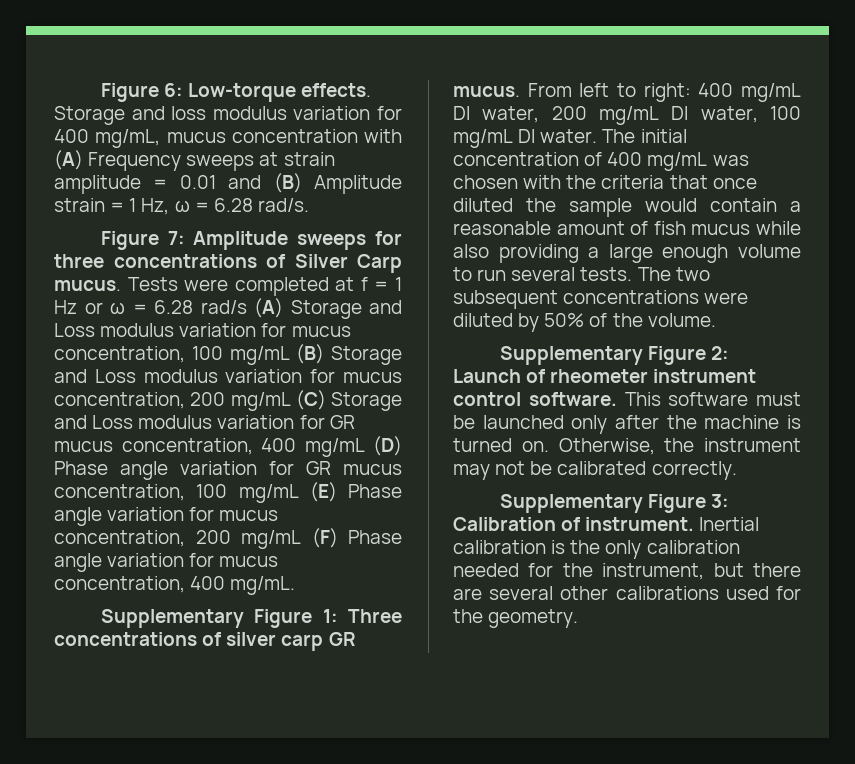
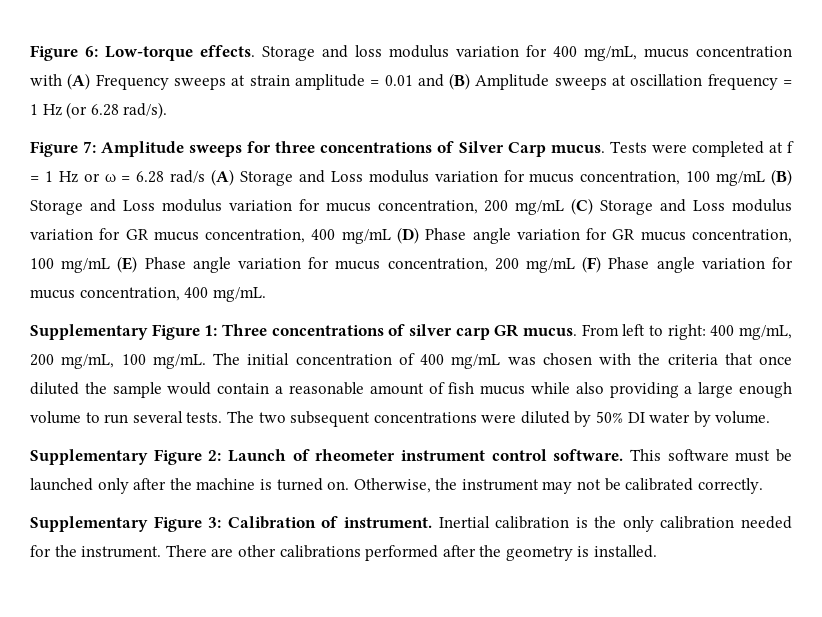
- Storage and loss modulus variation for 400 mg/mL, mucus concentration with (A) Frequency sweeps at strain amplitude = 0.01 and (B) Amplitude strain = 1 Hz, ω = 6.28 rad/s.
+ Storage and loss modulus variation for 400 mg/mL, mucus concentration with (A) Frequency sweeps at strain amplitude = 0.01 and (B) Amplitude sweeps at oscillation frequency = 1 Hz (or 6.28 rad/s).
- From left to right: 400 mg/mL DI water, 200 mg/mL DI water, 100 mg/mL DI water.
+ From left to right: 400 mg/mL, 200 mg/mL, 100 mg/mL.
- The two subsequent concentrations were diluted by 50% of the volume.
+ The two subsequent concentrations were diluted by 50% DI water by volume.
- Inertial calibration is the only calibration needed for the instrument, but there are several other calibrations used for the geometry.
+ Inertial calibration is the only calibration needed for the instrument. There are other calibrations performed after the geometry is installed.

